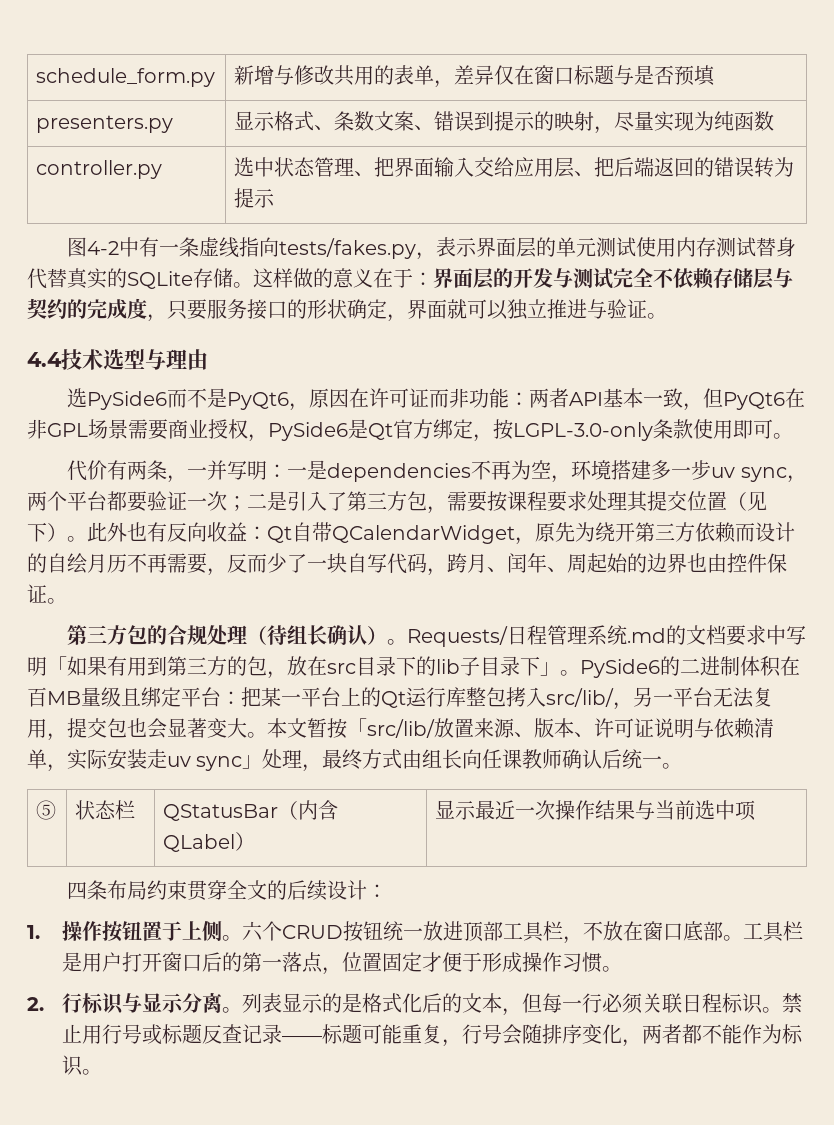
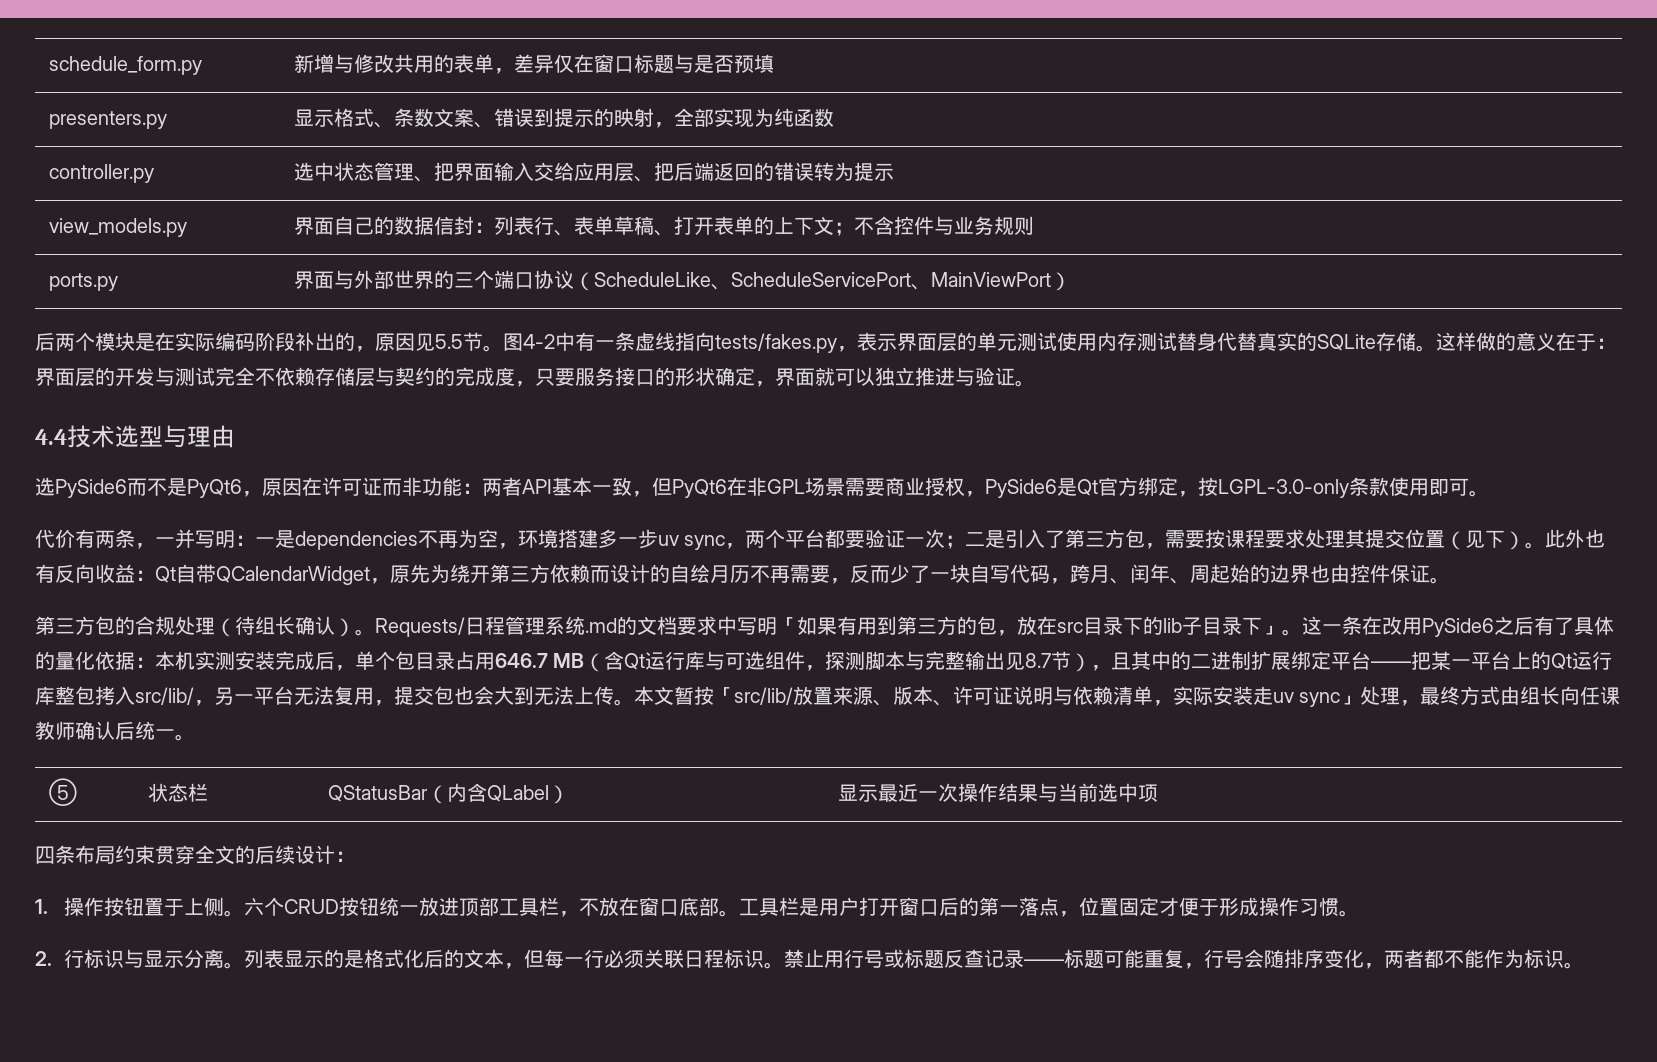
- presenters.py | 显示格式、条数文案、错误到提示的映射，尽量实现为纯函数
+ presenters.py | 显示格式、条数文案、错误到提示的映射，全部实现为纯函数
+ view_models.py | 界面自己的数据信封：列表行、表单草稿、打开表单的上下文；不含控件与业务规则
+ ports.py | 界面与外部世界的三个端口协议（ScheduleLike、ScheduleServicePort、MainViewPort）
+ 后两个模块是在实际编码阶段补出的，原因见5.5节。
- PySide6的二进制体积在百MB量级且绑定平台：把某一平台上的Qt运行库整包拷入src/lib/，另一平台无法复用，提交包也会显著变大。
+ 这一条在改用PySide6之后有了具体的量化依据：本机实测安装完成后，单个包目录占用646.7 MB（含Qt运行库与可选组件，探测脚本与完整输出见8.7节），且其中的二进制扩展绑定平台——把某一平台上的Qt运行库整包拷入src/lib/，另一平台无法复用，提交包也会大到无法上传。

